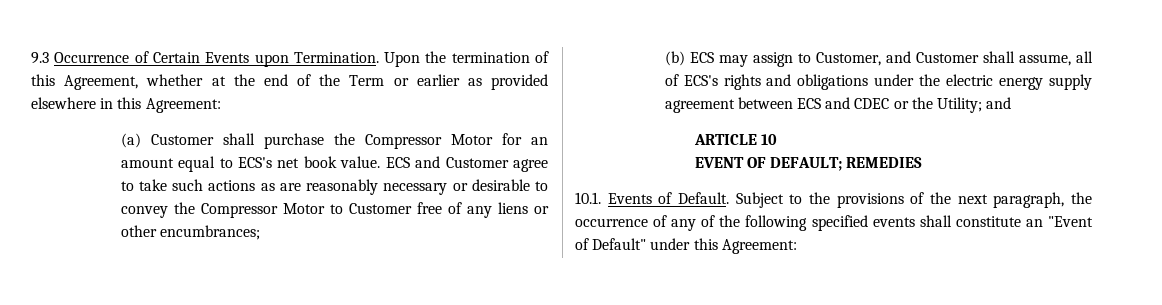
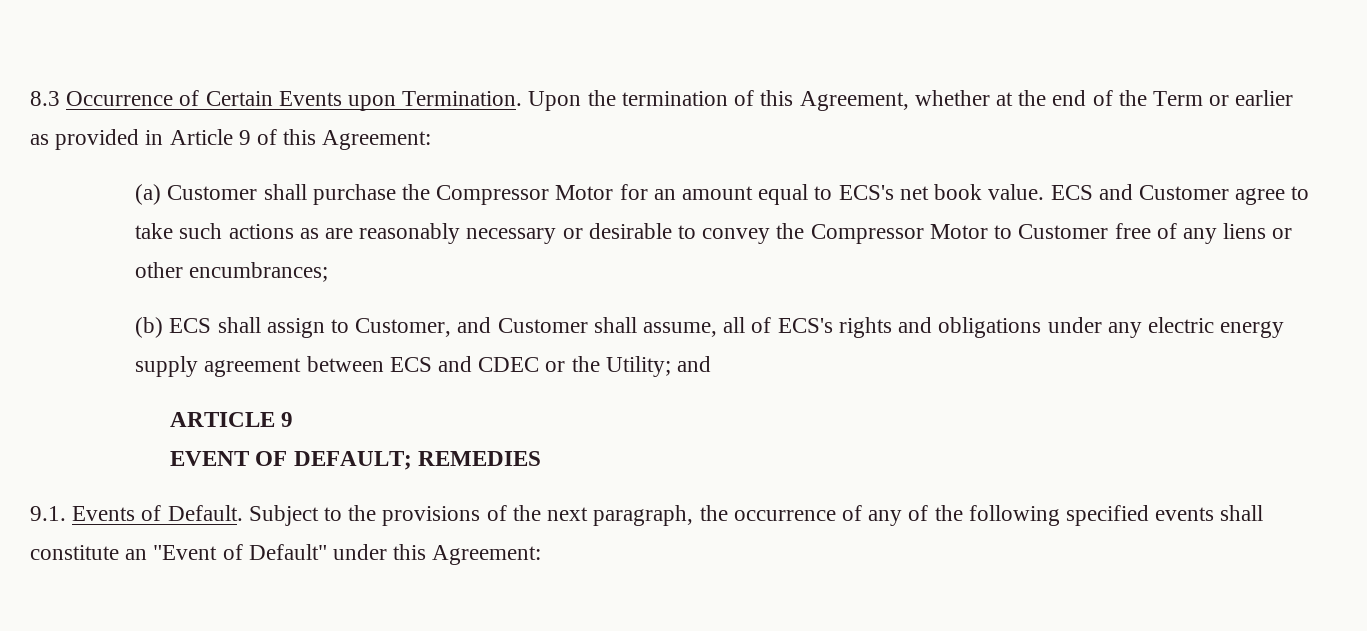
- 9.3 Occurrence of Certain Events upon Termination.
+ 8.3 Occurrence of Certain Events upon Termination.
- Upon the termination of this Agreement, whether at the end of the Term or earlier as provided elsewhere in this Agreement:
+ Upon the termination of this Agreement, whether at the end of the Term or earlier as provided in Article 9 of this Agreement:
- (b) ECS may assign to Customer, and Customer shall assume, all of ECS's rights and obligations under the electric energy supply agreement between ECS and CDEC or the Utility; and
+ (b) ECS shall assign to Customer, and Customer shall assume, all of ECS's rights and obligations under any electric energy supply agreement between ECS and CDEC or the Utility; and
- ARTICLE 10
+ ARTICLE 9
- 10.1. Events of Default.
+ 9.1. Events of Default.

